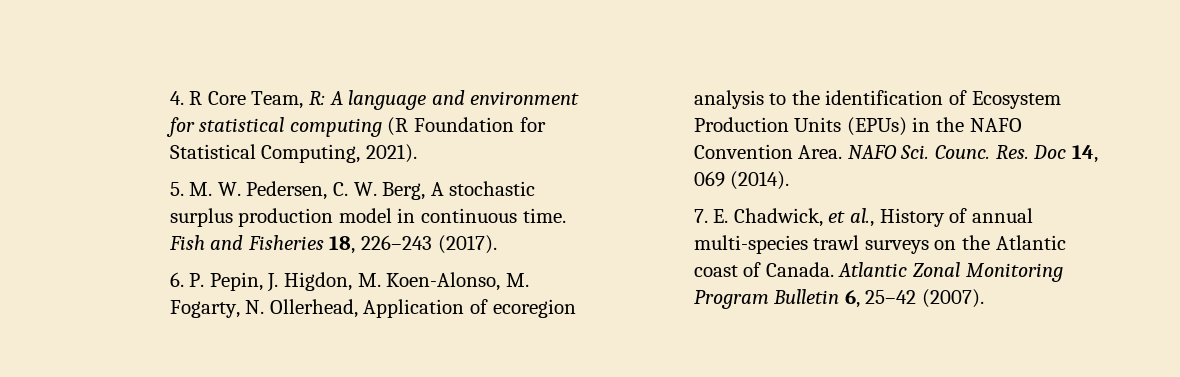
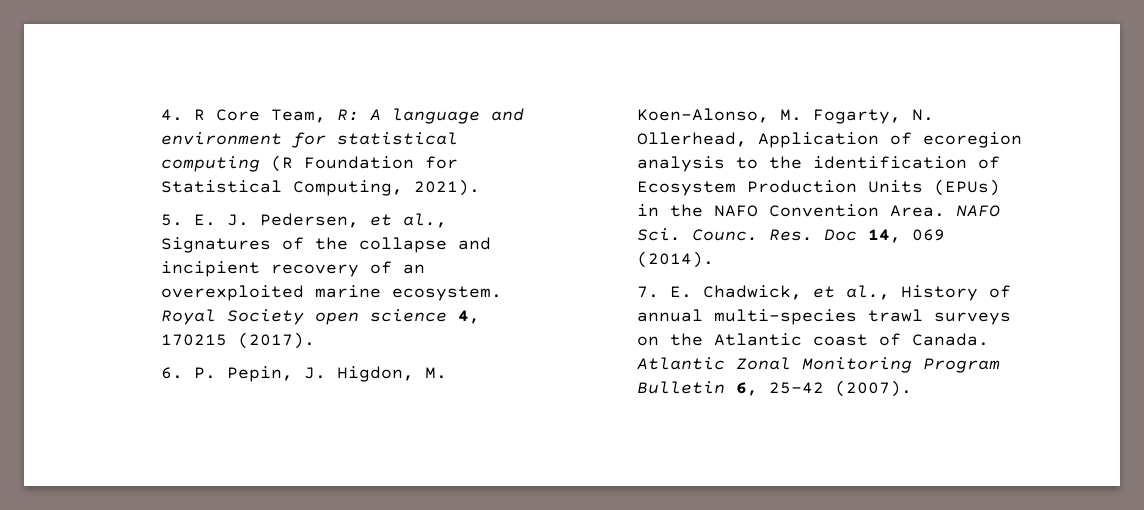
- 5. M. W. Pedersen, C. W. Berg, A stochastic surplus production model in continuous time. Fish and Fisheries 18, 226–243 (2017).
+ 5. E. J. Pedersen, et al., Signatures of the collapse and incipient recovery of an overexploited marine ecosystem. Royal Society open science 4, 170215 (2017).

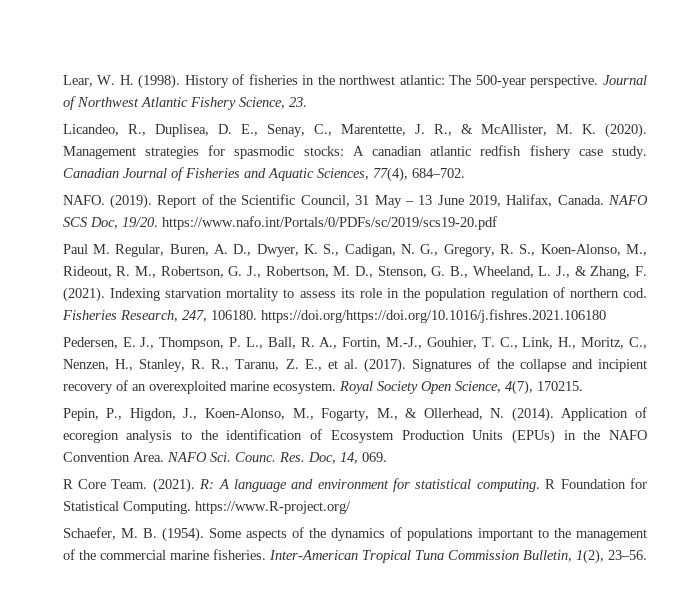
- 4. R Core Team, R: A language and environment for statistical computing (R Foundation for Statistical Computing, 2021).
- 5. E. J. Pedersen, et al., Signatures of the collapse and incipient recovery of an overexploited marine ecosystem.
+ Lear, W. H. (1998). History of fisheries in the northwest atlantic: The 500-year perspective. Journal of Northwest Atlantic Fishery Science, 23.
+ Licandeo, R., Duplisea, D. E., Senay, C., Marentette, J. R., & McAllister, M. K. (2020). Management strategies for spasmodic stocks: A canadian atlantic redfish fishery case study. Canadian Journal of Fisheries and Aquatic Sciences, 77(4), 684–702.
+ NAFO. (2019). Report of the Scientific Council, 31 May – 13 June 2019, Halifax, Canada. NAFO SCS Doc, 19/20. https://www.nafo.int/Portals/0/PDFs/sc/2019/scs19-20.pdf
+ Paul M. Regular, Buren, A. D., Dwyer, K. S., Cadigan, N. G., Gregory, R. S., Koen-Alonso, M., Rideout, R. M., Robertson, G. J., Robertson, M. D., Stenson, G. B., Wheeland, L. J., & Zhang, F. (2021). Indexing starvation mortality to assess its role in the population regulation of northern cod. Fisheries Research, 247, 106180. https://doi.org/https://doi.org/10.1016/j.fishres.2021.106180
+ Pedersen, E. J., Thompson, P. L., Ball, R. A., Fortin, M.-J., Gouhier, T. C., Link, H., Moritz, C., Nenzen, H., Stanley, R. R., Taranu, Z. E., et al. (2017). Signatures of the collapse and incipient recovery of an overexploited marine ecosystem.
- Royal Society open science 4, 170215 (2017).
- 6. P. Pepin, J. Higdon, M. Koen-Alonso, M. Fogarty, N. Ollerhead, Application of ecoregion analysis to the identification of Ecosystem Production Units (EPUs) in the NAFO Convention Area.
+ Royal Society Open Science, 4(7), 170215.
+ Pepin, P., Higdon, J., Koen-Alonso, M., Fogarty, M., & Ollerhead, N. (2014). Application of ecoregion analysis to the identification of Ecosystem Production Units (EPUs) in the NAFO Convention Area.
- Res. Doc 14, 069 (2014).
- 7. E. Chadwick, et al., History of annual multi-species trawl surveys on the Atlantic coast of Canada. Atlantic Zonal Monitoring Program Bulletin 6, 25–42 (2007).
+ Res. Doc, 14, 069.
+ R Core Team. (2021). R: A language and environment for statistical computing. R Foundation for Statistical Computing. https://www.R-project.org/
+ Schaefer, M. B. (1954). Some aspects of the dynamics of populations important to the management of the commercial marine fisheries. Inter-American Tropical Tuna Commission Bulletin, 1(2), 23–56.

